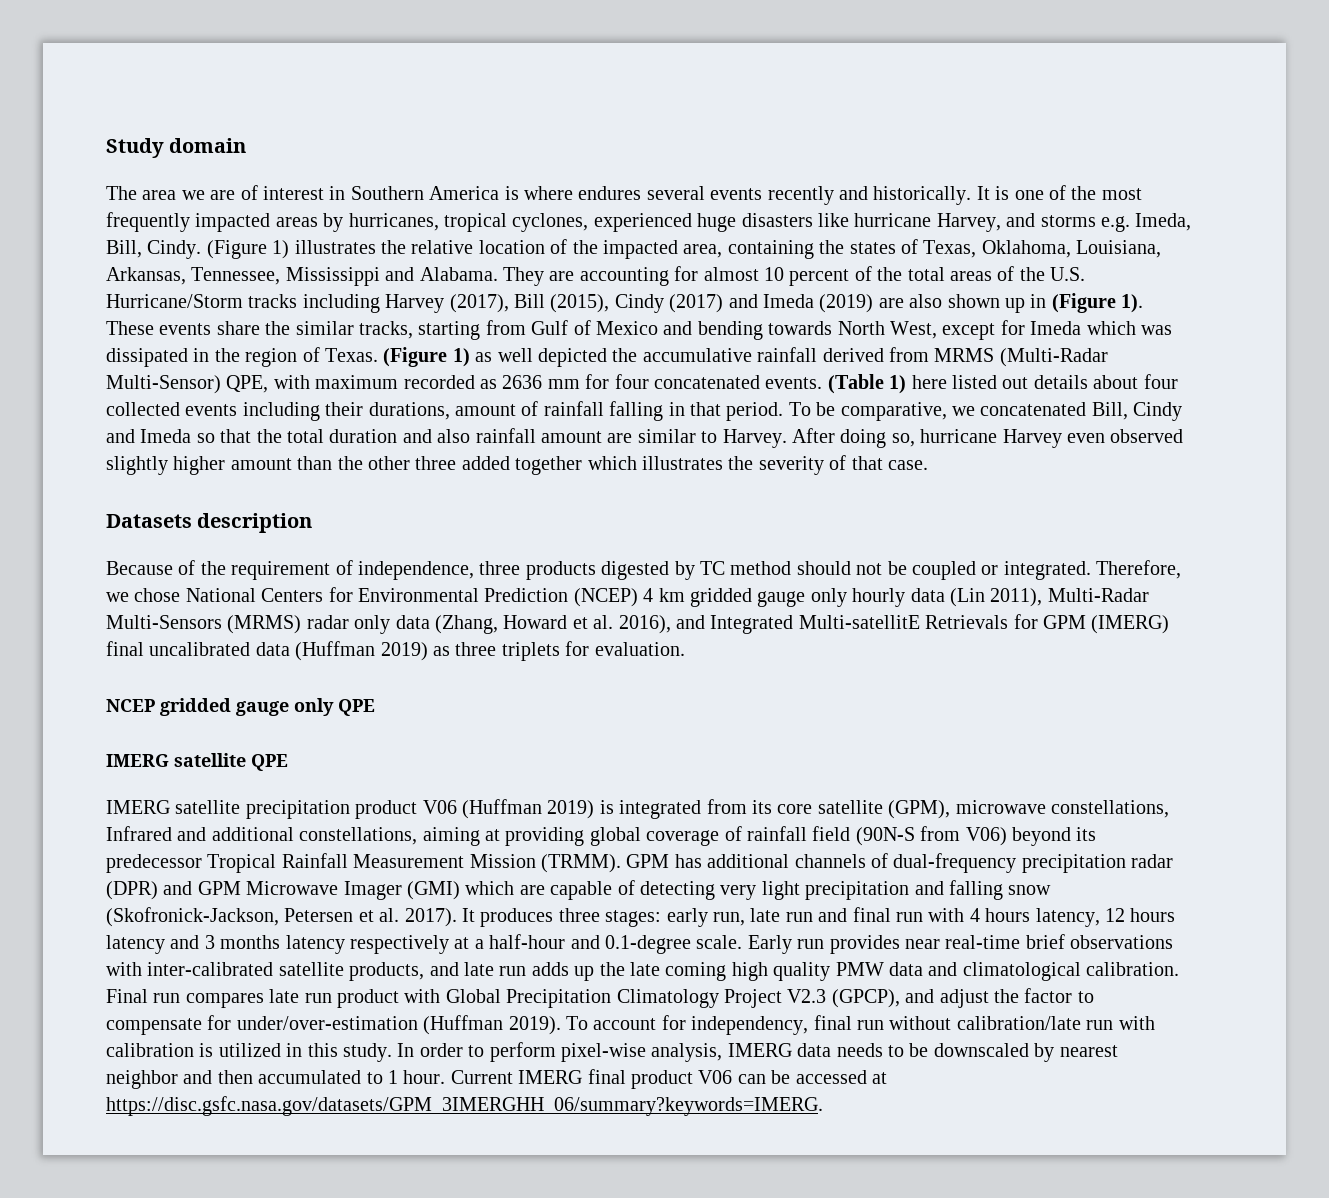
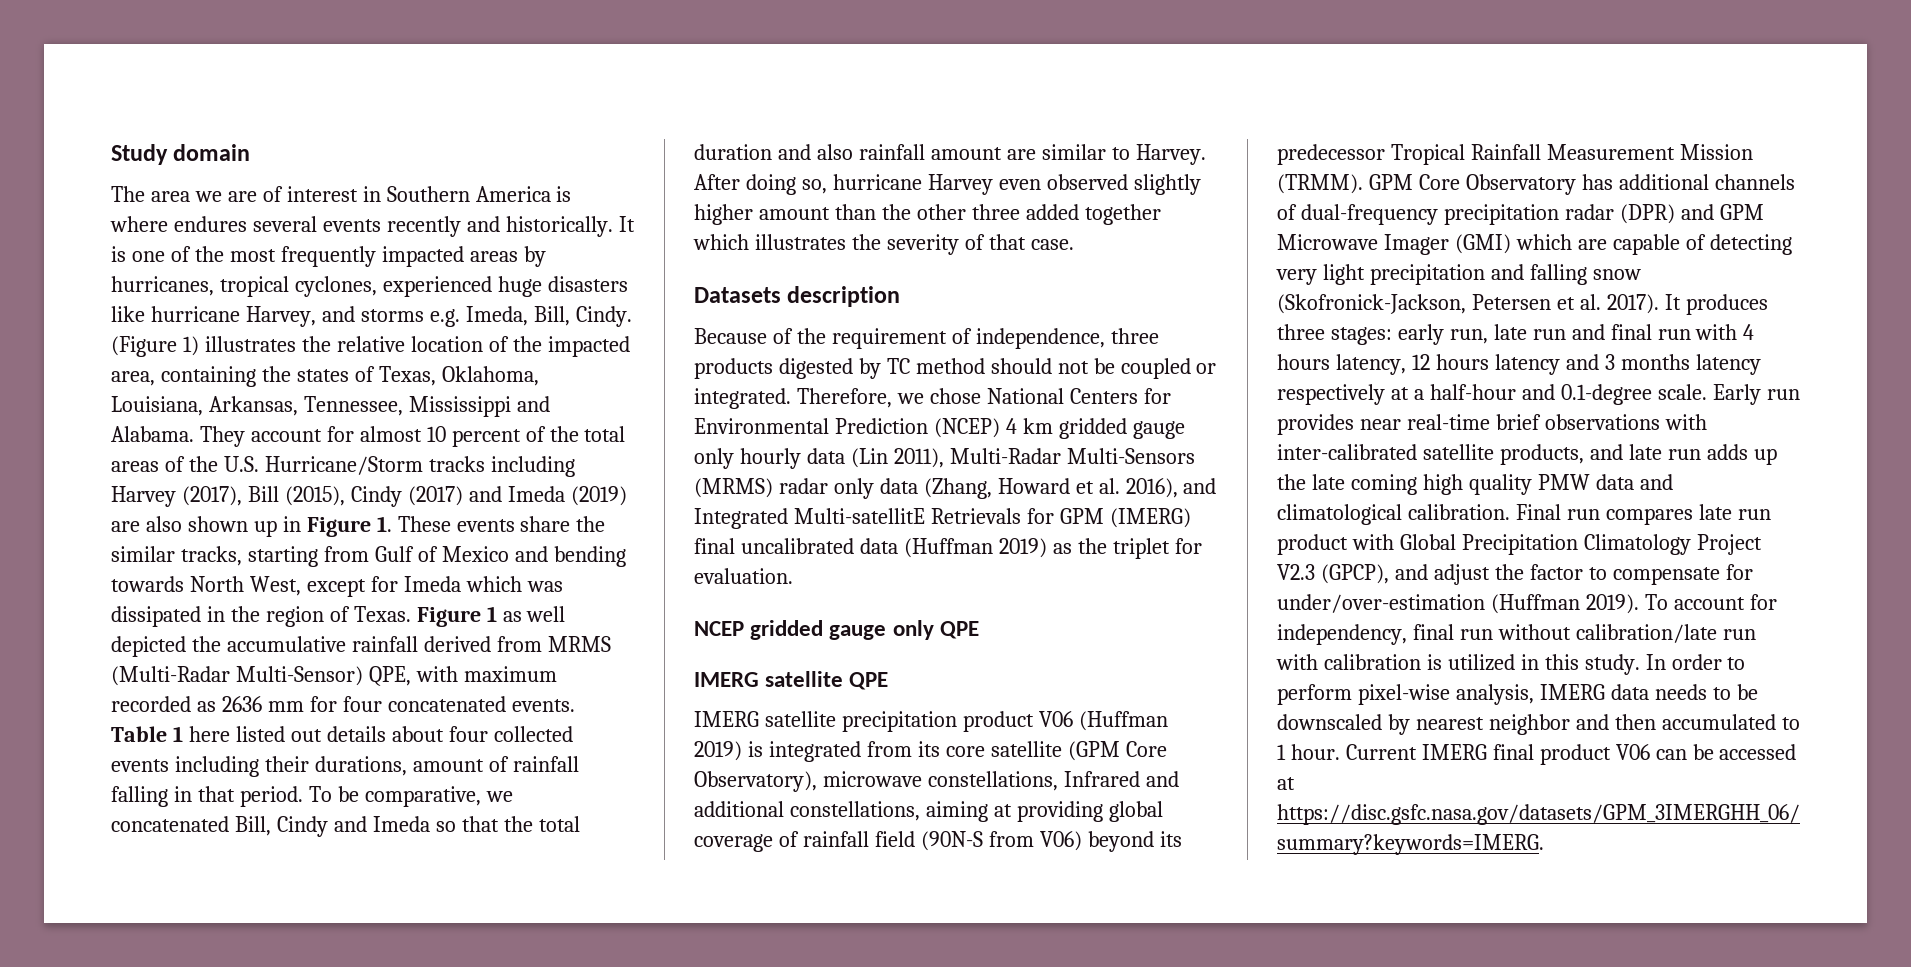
- They are accounting for almost 10 percent of the total areas of the U.S. Hurricane/Storm tracks including Harvey (2017), Bill (2015), Cindy (2017) and Imeda (2019) are also shown up in (Figure 1). These events share the similar tracks, starting from Gulf of Mexico and bending towards North West, except for Imeda which was dissipated in the region of Texas.
+ They account for almost 10 percent of the total areas of the U.S. Hurricane/Storm tracks including Harvey (2017), Bill (2015), Cindy (2017) and Imeda (2019) are also shown up in Figure 1. These events share the similar tracks, starting from Gulf of Mexico and bending towards North West, except for Imeda which was dissipated in the region of Texas.
- (Figure 1) as well depicted the accumulative rainfall derived from MRMS (Multi-Radar Multi-Sensor) QPE, with maximum recorded as 2636 mm for four concatenated events.
+ Figure 1 as well depicted the accumulative rainfall derived from MRMS (Multi-Radar Multi-Sensor) QPE, with maximum recorded as 2636 mm for four concatenated events.
- (Table 1) here listed out details about four collected events including their durations, amount of rainfall falling in that period.
+ Table 1 here listed out details about four collected events including their durations, amount of rainfall falling in that period.
- Therefore, we chose National Centers for Environmental Prediction (NCEP) 4 km gridded gauge only hourly data (Lin 2011), Multi-Radar Multi-Sensors (MRMS) radar only data (Zhang, Howard et al. 2016), and Integrated Multi-satellitE Retrievals for GPM (IMERG) final uncalibrated data (Huffman 2019) as three triplets for evaluation.
+ Therefore, we chose National Centers for Environmental Prediction (NCEP) 4 km gridded gauge only hourly data (Lin 2011), Multi-Radar Multi-Sensors (MRMS) radar only data (Zhang, Howard et al. 2016), and Integrated Multi-satellitE Retrievals for GPM (IMERG) final uncalibrated data (Huffman 2019) as the triplet for evaluation.
- IMERG satellite precipitation product V06 (Huffman 2019) is integrated from its core satellite (GPM), microwave constellations, Infrared and additional constellations, aiming at providing global coverage of rainfall field (90N-S from V06) beyond its predecessor Tropical Rainfall Measurement Mission (TRMM).
+ IMERG satellite precipitation product V06 (Huffman 2019) is integrated from its core satellite (GPM Core Observatory), microwave constellations, Infrared and additional constellations, aiming at providing global coverage of rainfall field (90N-S from V06) beyond its predecessor Tropical Rainfall Measurement Mission (TRMM).
- GPM has additional channels of dual-frequency precipitation radar (DPR) and GPM Microwave Imager (GMI) which are capable of detecting very light precipitation and falling snow (Skofronick-Jackson, Petersen et al. 2017).
+ GPM Core Observatory has additional channels of dual-frequency precipitation radar (DPR) and GPM Microwave Imager (GMI) which are capable of detecting very light precipitation and falling snow (Skofronick-Jackson, Petersen et al. 2017).

